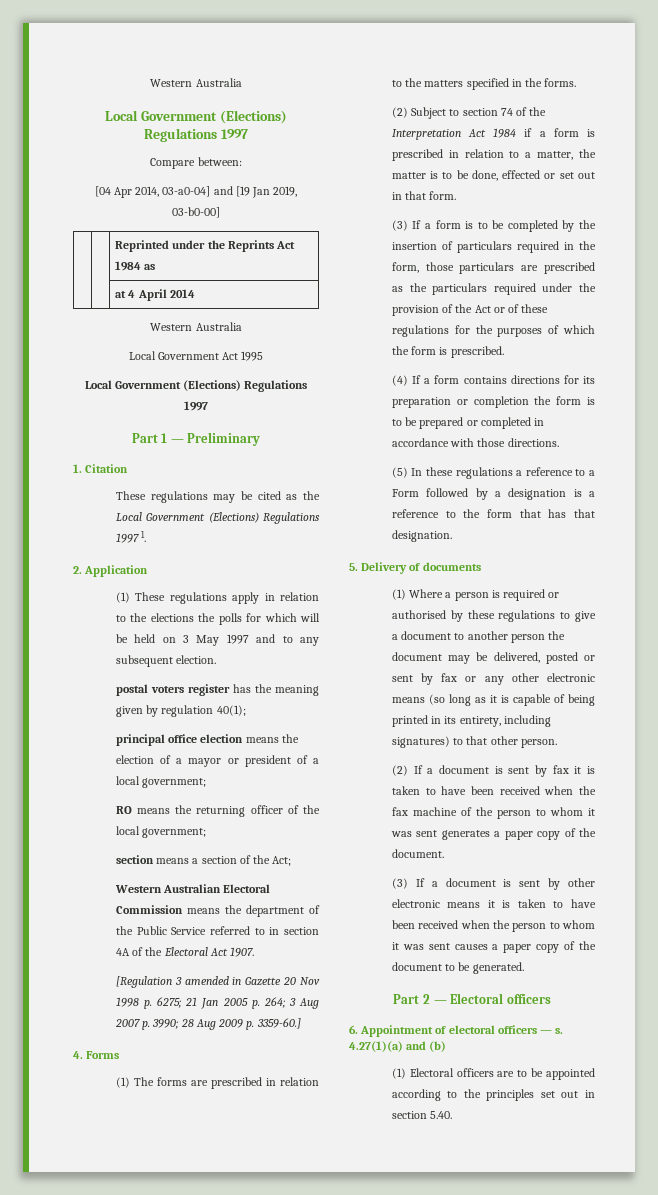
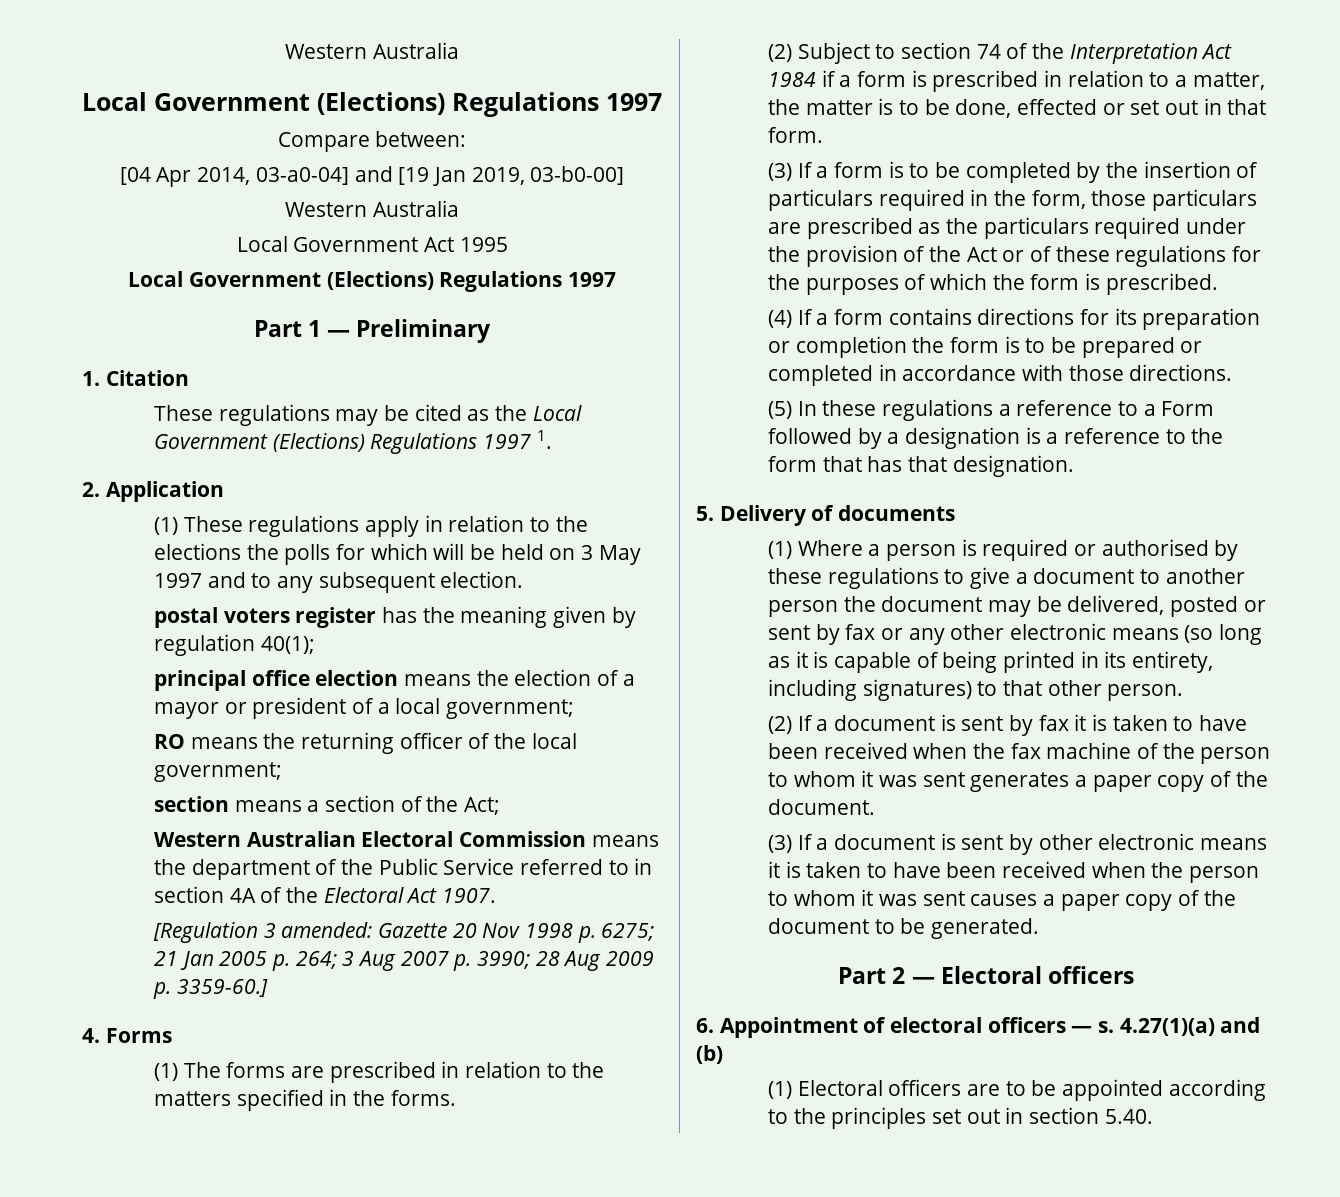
- | | Reprinted under the Reprints Act 1984 as
- | | at 4 April 2014
- [Regulation 3 amended in Gazette 20 Nov 1998 p. 6275; 21 Jan 2005 p. 264; 3 Aug 2007 p. 3990; 28 Aug 2009 p. 3359-60.]
+ [Regulation 3 amended: Gazette 20 Nov 1998 p. 6275; 21 Jan 2005 p. 264; 3 Aug 2007 p. 3990; 28 Aug 2009 p. 3359-60.]

